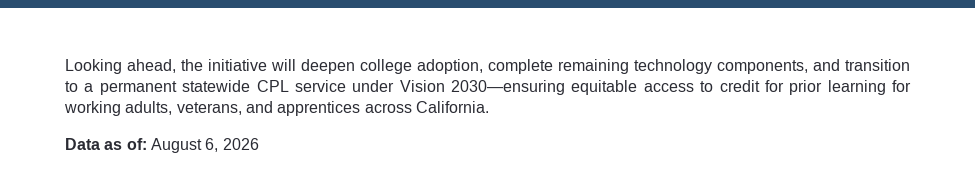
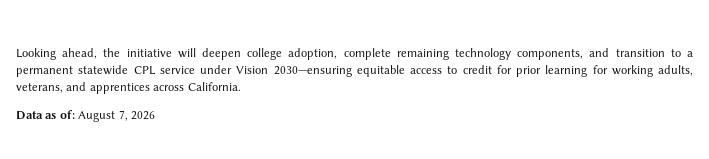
- Data as of: August 6, 2026
+ Data as of: August 7, 2026

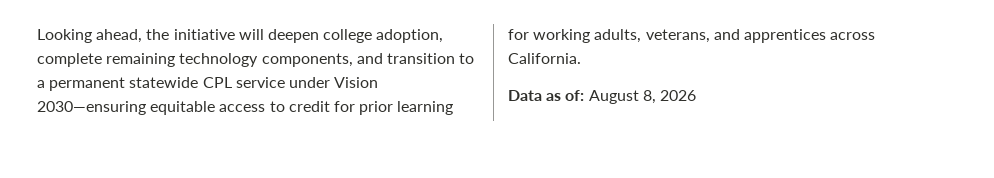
- Data as of: August 7, 2026
+ Data as of: August 8, 2026

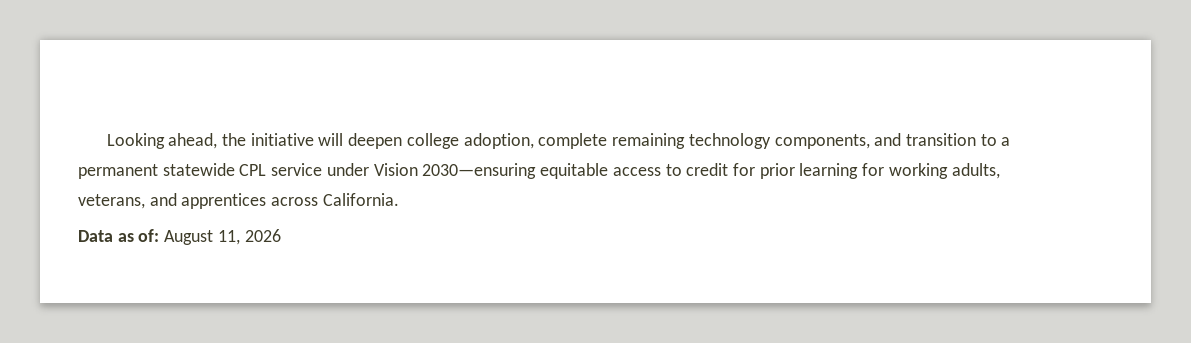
- Data as of: August 8, 2026
+ Data as of: August 11, 2026

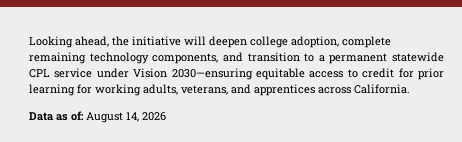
- Data as of: August 11, 2026
+ Data as of: August 14, 2026

